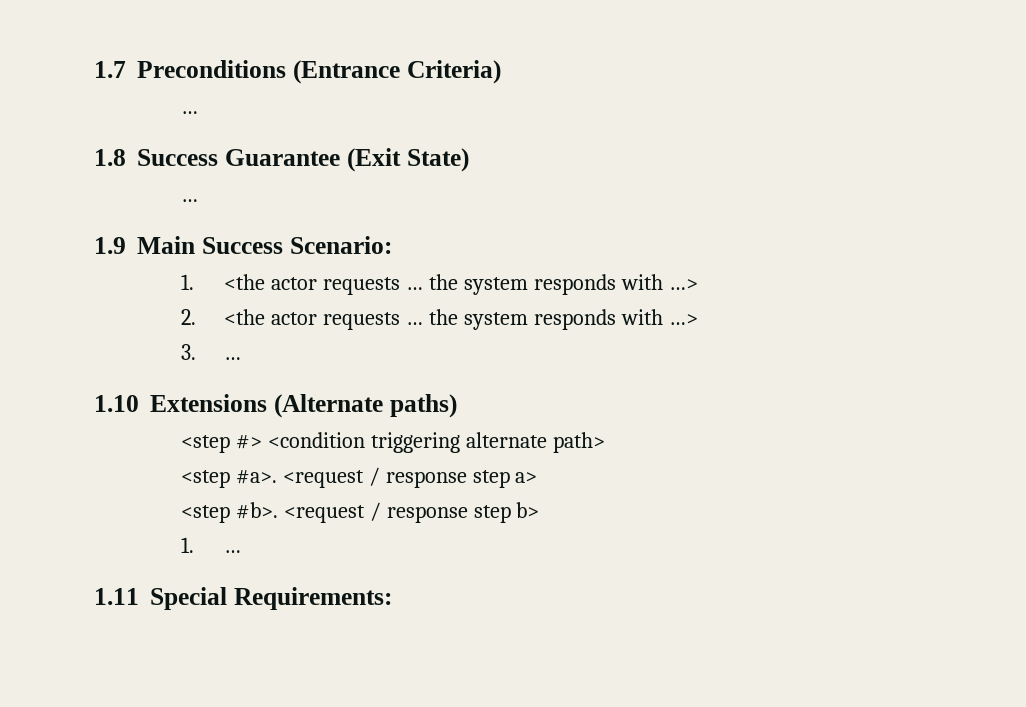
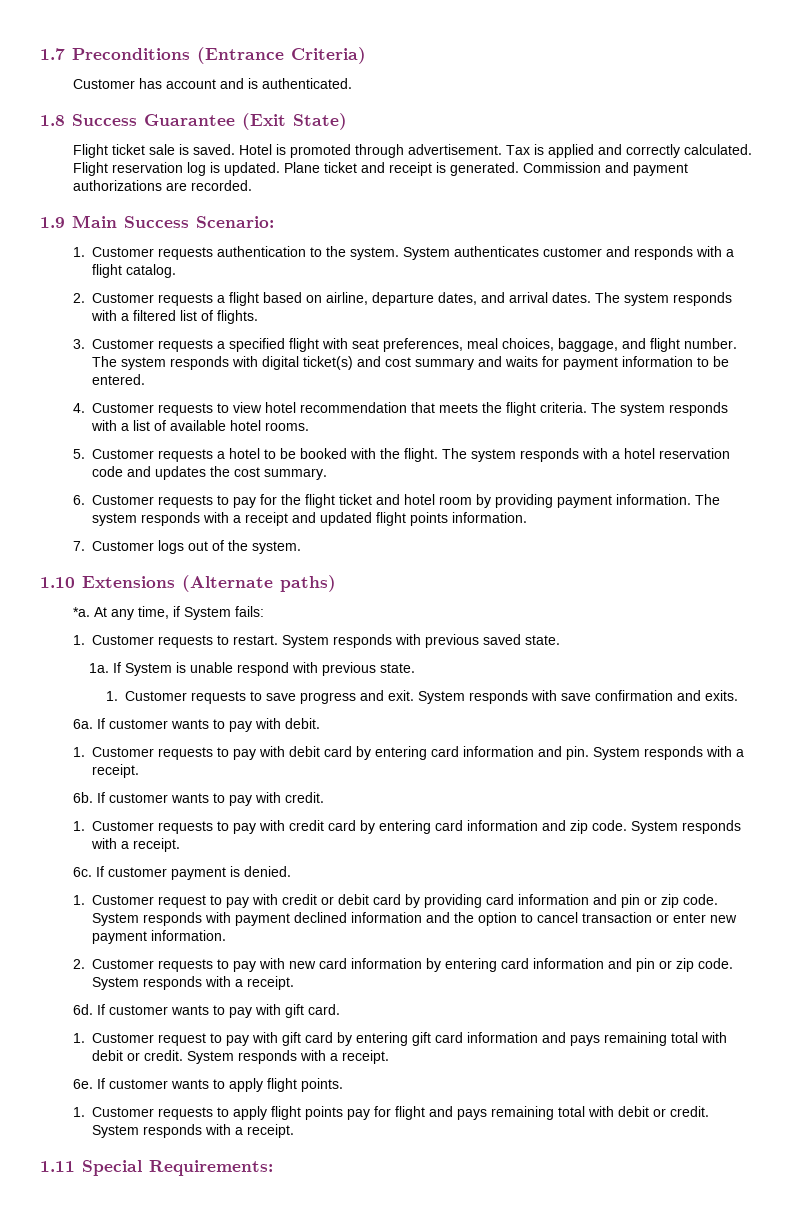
  1.7 Preconditions (Entrance Criteria)
- …
+ Customer has account and is authenticated.
  1.8 Success Guarantee (Exit State)
- …
+ Flight ticket sale is saved. Hotel is promoted through advertisement. Tax is applied and correctly calculated. Flight reservation log is updated. Plane ticket and receipt is generated. Commission and payment authorizations are recorded.
- 1. <the actor requests … the system responds with …>
- 2. <the actor requests … the system responds with …>
- 3. …
+ 1. Customer requests authentication to the system. System authenticates customer and responds with a flight catalog.
+ 2. Customer requests a flight based on airline, departure dates, and arrival dates. The system responds with a filtered list of flights.
+ 3. Customer requests a specified flight with seat preferences, meal choices, baggage, and flight number. The system responds with digital ticket(s) and cost summary and waits for payment information to be entered.
+ 4. Customer requests to view hotel recommendation that meets the flight criteria. The system responds with a list of available hotel rooms.
+ 5. Customer requests a hotel to be booked with the flight. The system responds with a hotel reservation code and updates the cost summary.
+ 6. Customer requests to pay for the flight ticket and hotel room by providing payment information. The system responds with a receipt and updated flight points information.
+ 7. Customer logs out of the system.
  1.10 Extensions (Alternate paths)
- <step #> <condition triggering alternate path>
- <step #a>. <request / response step a>
- <step #b>. <request / response step b>
- 1. …
+ *a. At any time, if System fails:
+ 1. Customer requests to restart. System responds with previous saved state.
+ 1a. If System is unable respond with previous state.
+ 1. Customer requests to save progress and exit. System responds with save confirmation and exits.
+ 6a. If customer wants to pay with debit.
+ 1. Customer requests to pay with debit card by entering card information and pin. System responds with a receipt.
+ 6b. If customer wants to pay with credit.
+ 1. Customer requests to pay with credit card by entering card information and zip code. System responds with a receipt.
+ 6c. If customer payment is denied.
+ 1. Customer request to pay with credit or debit card by providing card information and pin or zip code. System responds with payment declined information and the option to cancel transaction or enter new payment information.
+ 2. Customer requests to pay with new card information by entering card information and pin or zip code. System responds with a receipt.
+ 6d. If customer wants to pay with gift card.
+ 1. Customer request to pay with gift card by entering gift card information and pays remaining total with debit or credit. System responds with a receipt.
+ 6e. If customer wants to apply flight points.
+ 1. Customer requests to apply flight points pay for flight and pays remaining total with debit or credit. System responds with a receipt.

